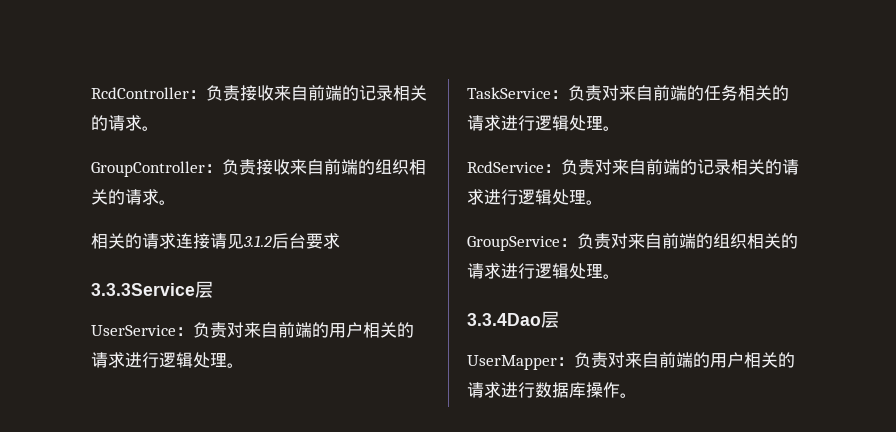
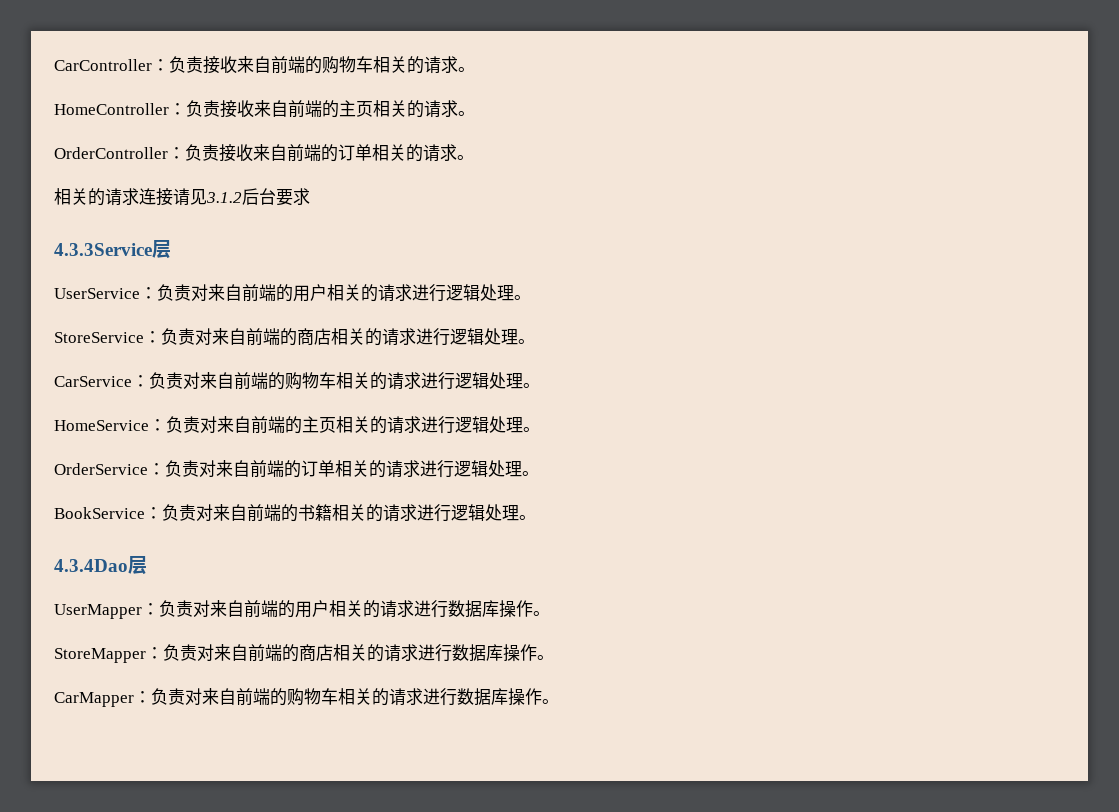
- RcdController：负责接收来自前端的记录相关的请求。
- GroupController：负责接收来自前端的组织相关的请求。
+ CarController：负责接收来自前端的购物车相关的请求。
+ HomeController：负责接收来自前端的主页相关的请求。
+ OrderController：负责接收来自前端的订单相关的请求。
- 3.3.3Service层
+ 4.3.3Service层
- TaskService：负责对来自前端的任务相关的请求进行逻辑处理。
- RcdService：负责对来自前端的记录相关的请求进行逻辑处理。
- GroupService：负责对来自前端的组织相关的请求进行逻辑处理。
- 3.3.4Dao层
+ StoreService：负责对来自前端的商店相关的请求进行逻辑处理。
+ CarService：负责对来自前端的购物车相关的请求进行逻辑处理。
+ HomeService：负责对来自前端的主页相关的请求进行逻辑处理。
+ OrderService：负责对来自前端的订单相关的请求进行逻辑处理。
+ BookService：负责对来自前端的书籍相关的请求进行逻辑处理。
+ 4.3.4Dao层
+ StoreMapper：负责对来自前端的商店相关的请求进行数据库操作。
+ CarMapper：负责对来自前端的购物车相关的请求进行数据库操作。

